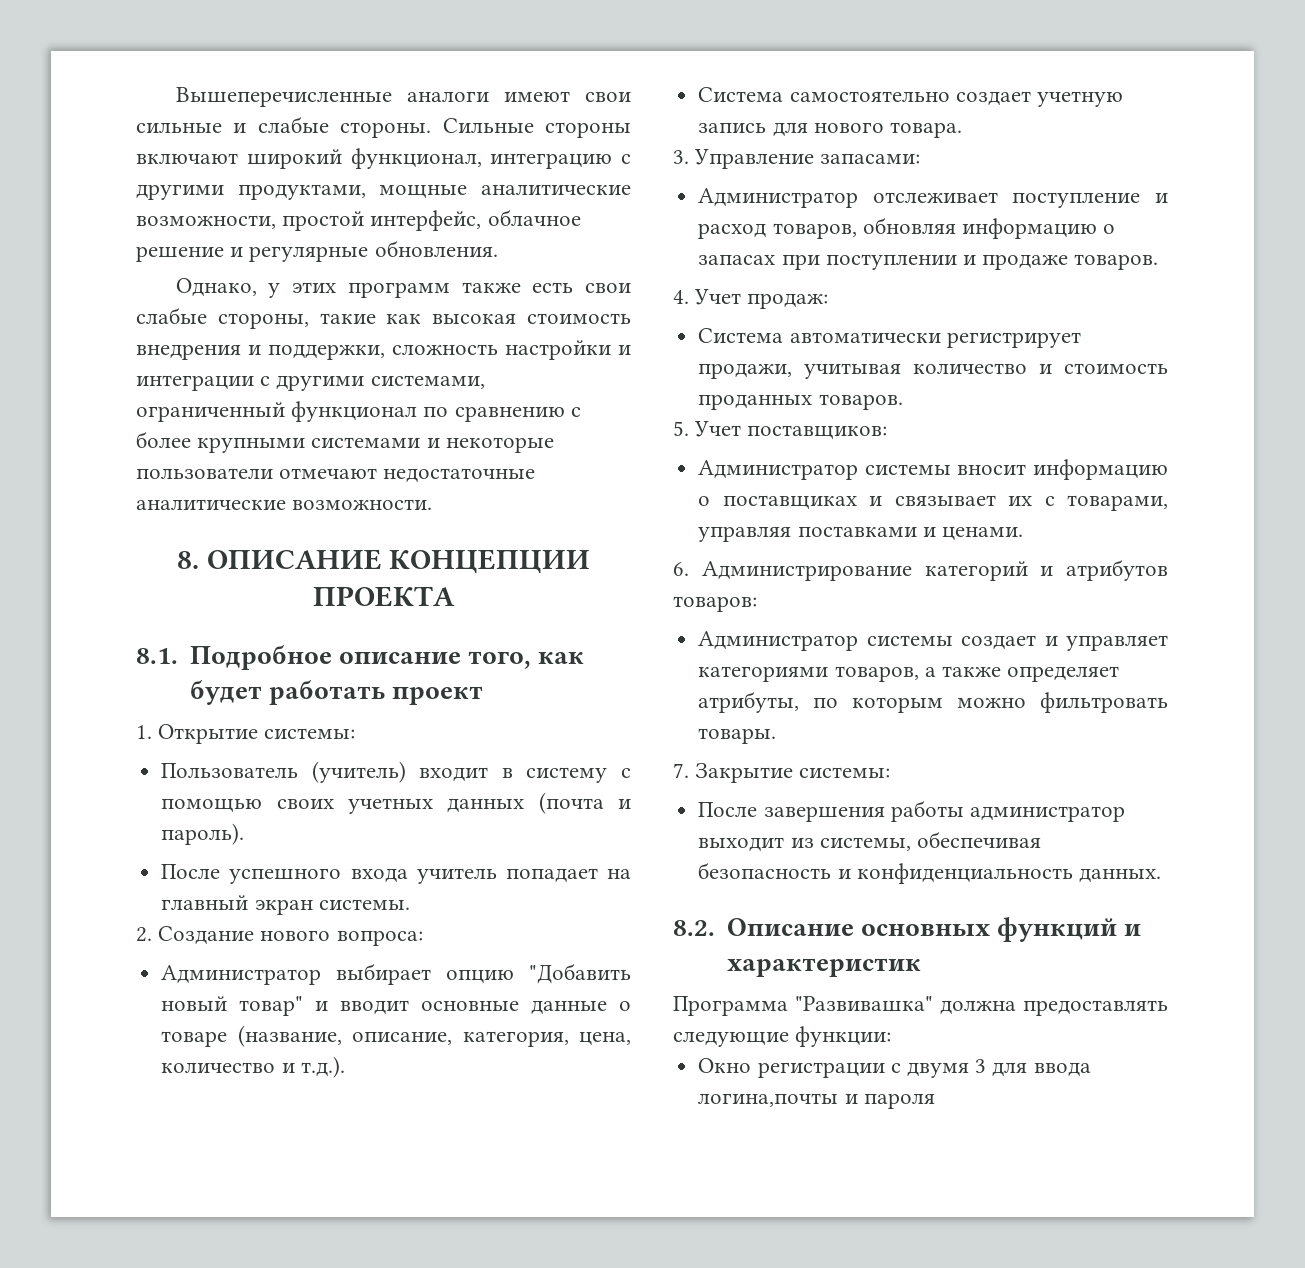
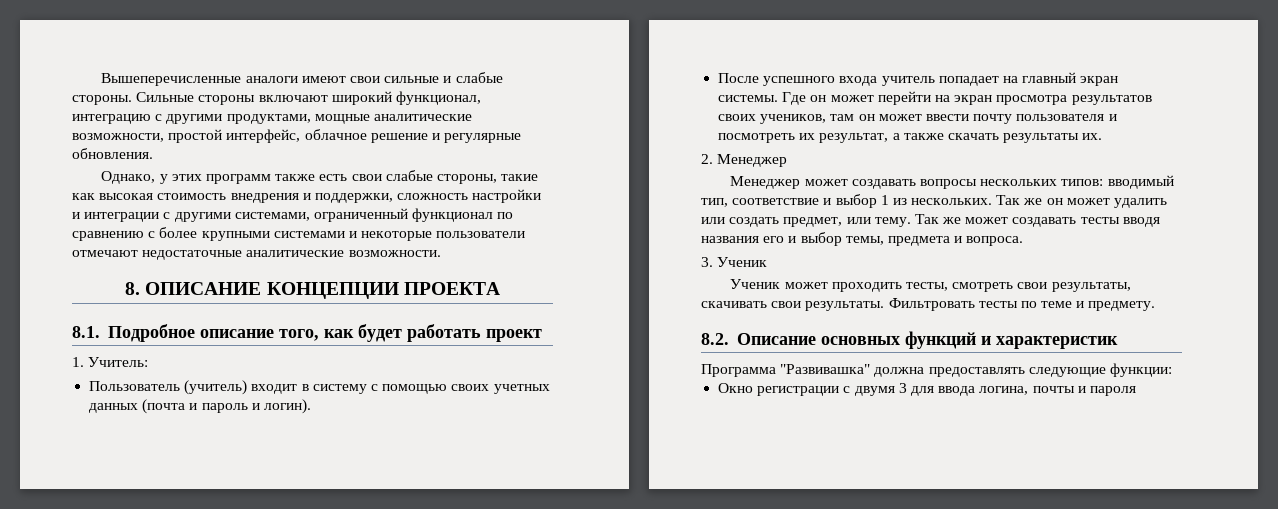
- 1. Открытие системы:
+ 1. Учитель:
- Пользователь (учитель) входит в систему с помощью своих учетных данных (почта и пароль).
+ Пользователь (учитель) входит в систему с помощью своих учетных данных (почта и пароль и логин).
- После успешного входа учитель попадает на главный экран системы.
- 2. Создание нового вопроса:
- Администратор выбирает опцию "Добавить новый товар" и вводит основные данные о товаре (название, описание, категория, цена, количество и т.д.).
- Система самостоятельно создает учетную запись для нового товара.
- 3. Управление запасами:
- Администратор отслеживает поступление и расход товаров, обновляя информацию о запасах при поступлении и продаже товаров.
- 4. Учет продаж:
- Система автоматически регистрирует продажи, учитывая количество и стоимость проданных товаров.
- 5. Учет поставщиков:
- Администратор системы вносит информацию о поставщиках и связывает их с товарами, управляя поставками и ценами.
- 6. Администрирование категорий и атрибутов товаров:
- Администратор системы создает и управляет категориями товаров, а также определяет атрибуты, по которым можно фильтровать товары.
- 7. Закрытие системы:
- После завершения работы администратор выходит из системы, обеспечивая безопасность и конфиденциальность данных.
+ После успешного входа учитель попадает на главный экран системы. Где он может перейти на экран просмотра результатов своих учеников, там он может ввести почту пользователя и посмотреть их результат, а также скачать результаты их.
+ 2. Менеджер
+ Менеджер может создавать вопросы нескольких типов: вводимый тип, соответствие и выбор 1 из нескольких. Так же он может удалить или создать предмет, или тему. Так же может создавать тесты вводя названия его и выбор темы, предмета и вопроса.
+ 3. Ученик
+ Ученик может проходить тесты, смотреть свои результаты, скачивать свои результаты. Фильтровать тесты по теме и предмету.
- Окно регистрации с двумя 3 для ввода логина,почты и пароля
+ Окно регистрации с двумя 3 для ввода логина, почты и пароля

